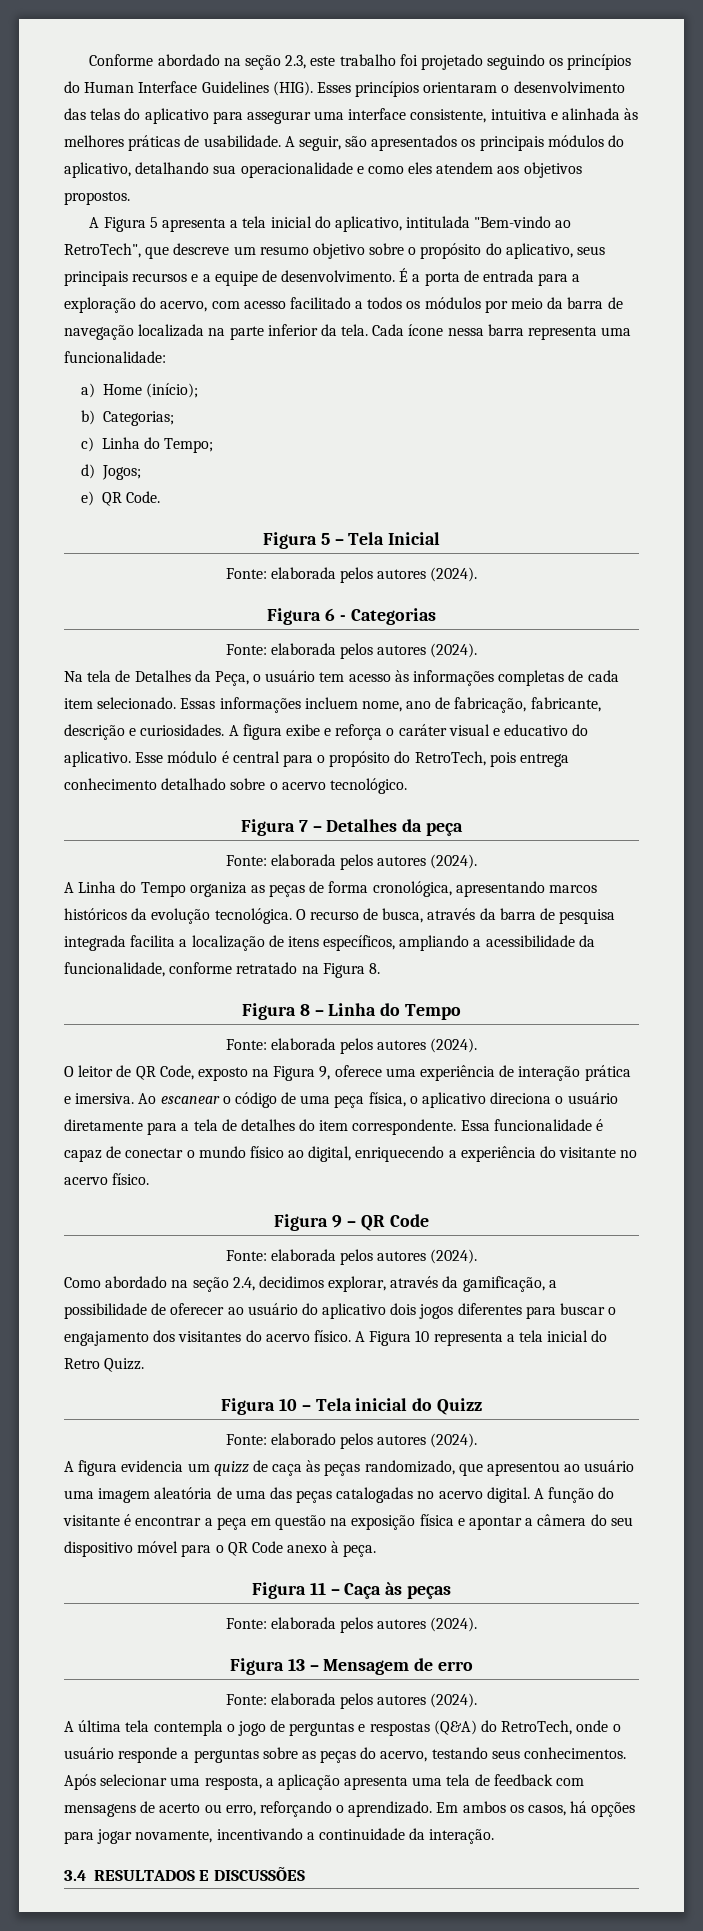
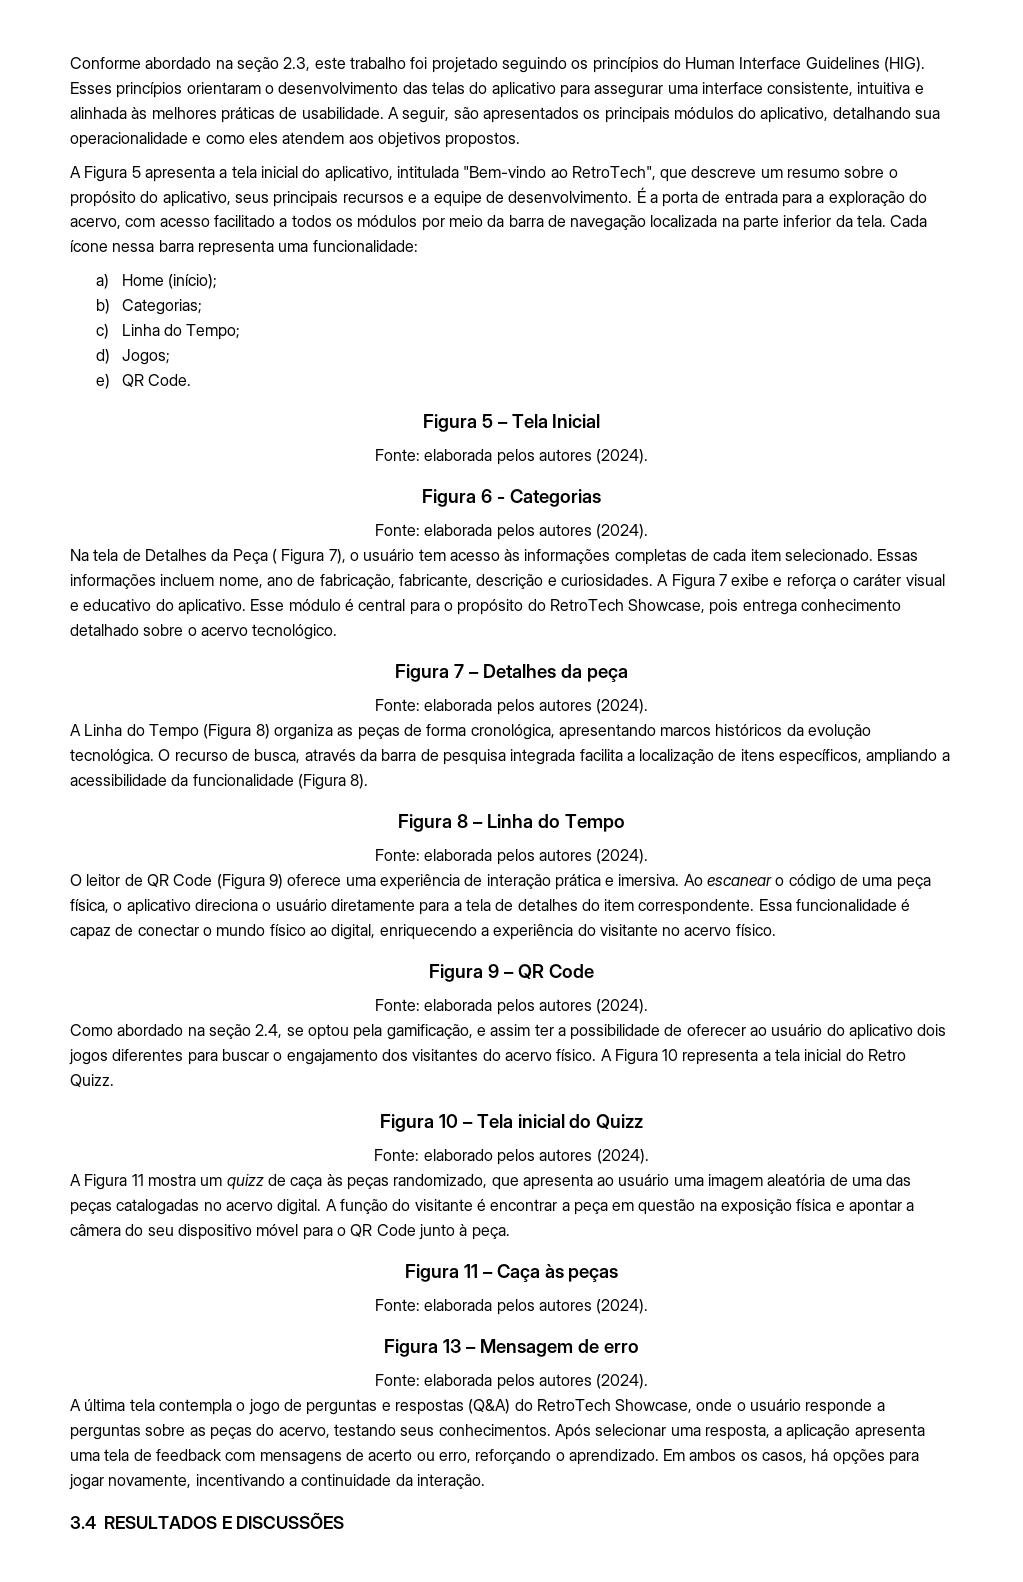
- A Figura 5 apresenta a tela inicial do aplicativo, intitulada "Bem-vindo ao RetroTech", que descreve um resumo objetivo sobre o propósito do aplicativo, seus principais recursos e a equipe de desenvolvimento.
+ A Figura 5 apresenta a tela inicial do aplicativo, intitulada "Bem-vindo ao RetroTech", que descreve um resumo sobre o propósito do aplicativo, seus principais recursos e a equipe de desenvolvimento.
- Na tela de Detalhes da Peça, o usuário tem acesso às informações completas de cada item selecionado.
+ Na tela de Detalhes da Peça ( Figura 7), o usuário tem acesso às informações completas de cada item selecionado.
- A figura exibe e reforça o caráter visual e educativo do aplicativo.
+ A Figura 7 exibe e reforça o caráter visual e educativo do aplicativo.
- Esse módulo é central para o propósito do RetroTech, pois entrega conhecimento detalhado sobre o acervo tecnológico.
+ Esse módulo é central para o propósito do RetroTech Showcase, pois entrega conhecimento detalhado sobre o acervo tecnológico.
- A Linha do Tempo organiza as peças de forma cronológica, apresentando marcos históricos da evolução tecnológica.
+ A Linha do Tempo (Figura 8) organiza as peças de forma cronológica, apresentando marcos históricos da evolução tecnológica.
- O recurso de busca, através da barra de pesquisa integrada facilita a localização de itens específicos, ampliando a acessibilidade da funcionalidade, conforme retratado na Figura 8.
+ O recurso de busca, através da barra de pesquisa integrada facilita a localização de itens específicos, ampliando a acessibilidade da funcionalidade (Figura 8).
- O leitor de QR Code, exposto na Figura 9, oferece uma experiência de interação prática e imersiva.
+ O leitor de QR Code (Figura 9) oferece uma experiência de interação prática e imersiva.
- Como abordado na seção 2.4, decidimos explorar, através da gamificação, a possibilidade de oferecer ao usuário do aplicativo dois jogos diferentes para buscar o engajamento dos visitantes do acervo físico.
+ Como abordado na seção 2.4, se optou pela gamificação, e assim ter a possibilidade de oferecer ao usuário do aplicativo dois jogos diferentes para buscar o engajamento dos visitantes do acervo físico.
- A figura evidencia um quizz de caça às peças randomizado, que apresentou ao usuário uma imagem aleatória de uma das peças catalogadas no acervo digital.
+ A Figura 11 mostra um quizz de caça às peças randomizado, que apresenta ao usuário uma imagem aleatória de uma das peças catalogadas no acervo digital.
- A função do visitante é encontrar a peça em questão na exposição física e apontar a câmera do seu dispositivo móvel para o QR Code anexo à peça.
+ A função do visitante é encontrar a peça em questão na exposição física e apontar a câmera do seu dispositivo móvel para o QR Code junto à peça.
- A última tela contempla o jogo de perguntas e respostas (Q&A) do RetroTech, onde o usuário responde a perguntas sobre as peças do acervo, testando seus conhecimentos.
+ A última tela contempla o jogo de perguntas e respostas (Q&A) do RetroTech Showcase, onde o usuário responde a perguntas sobre as peças do acervo, testando seus conhecimentos.

